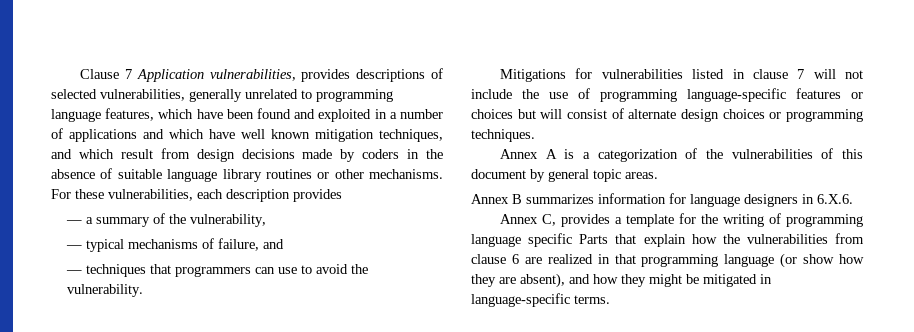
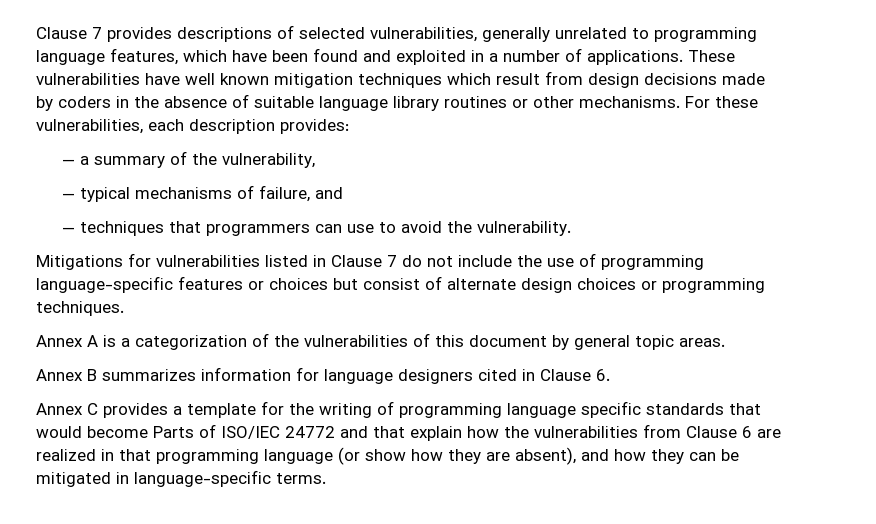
- Clause 7 Application vulnerabilities, provides descriptions of selected vulnerabilities, generally unrelated to programming language features, which have been found and exploited in a number of applications and which have well known mitigation techniques, and which result from design decisions made by coders in the absence of suitable language library routines or other mechanisms.
+ Clause 7 provides descriptions of selected vulnerabilities, generally unrelated to programming language features, which have been found and exploited in a number of applications. These vulnerabilities have well known mitigation techniques which result from design decisions made by coders in the absence of suitable language library routines or other mechanisms.
- For these vulnerabilities, each description provides
+ For these vulnerabilities, each description provides:
- Mitigations for vulnerabilities listed in clause 7 will not include the use of programming language-specific features or choices but will consist of alternate design choices or programming techniques.
+ Mitigations for vulnerabilities listed in Clause 7 do not include the use of programming language-specific features or choices but consist of alternate design choices or programming techniques.
- Annex B summarizes information for language designers in 6.X.6.
- Annex C, provides a template for the writing of programming language specific Parts that explain how the vulnerabilities from clause 6 are realized in that programming language (or show how they are absent), and how they might be mitigated in language-specific terms.
+ Annex B summarizes information for language designers cited in Clause 6.
+ Annex C provides a template for the writing of programming language specific standards that would become Parts of ISO/IEC 24772 and that explain how the vulnerabilities from Clause 6 are realized in that programming language (or show how they are absent), and how they can be mitigated in language-specific terms.

